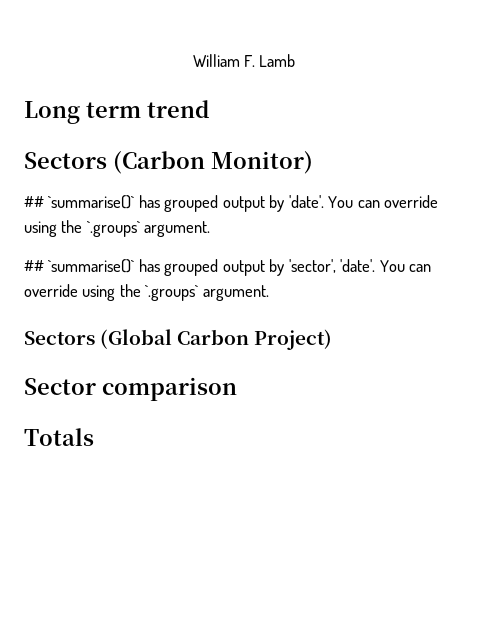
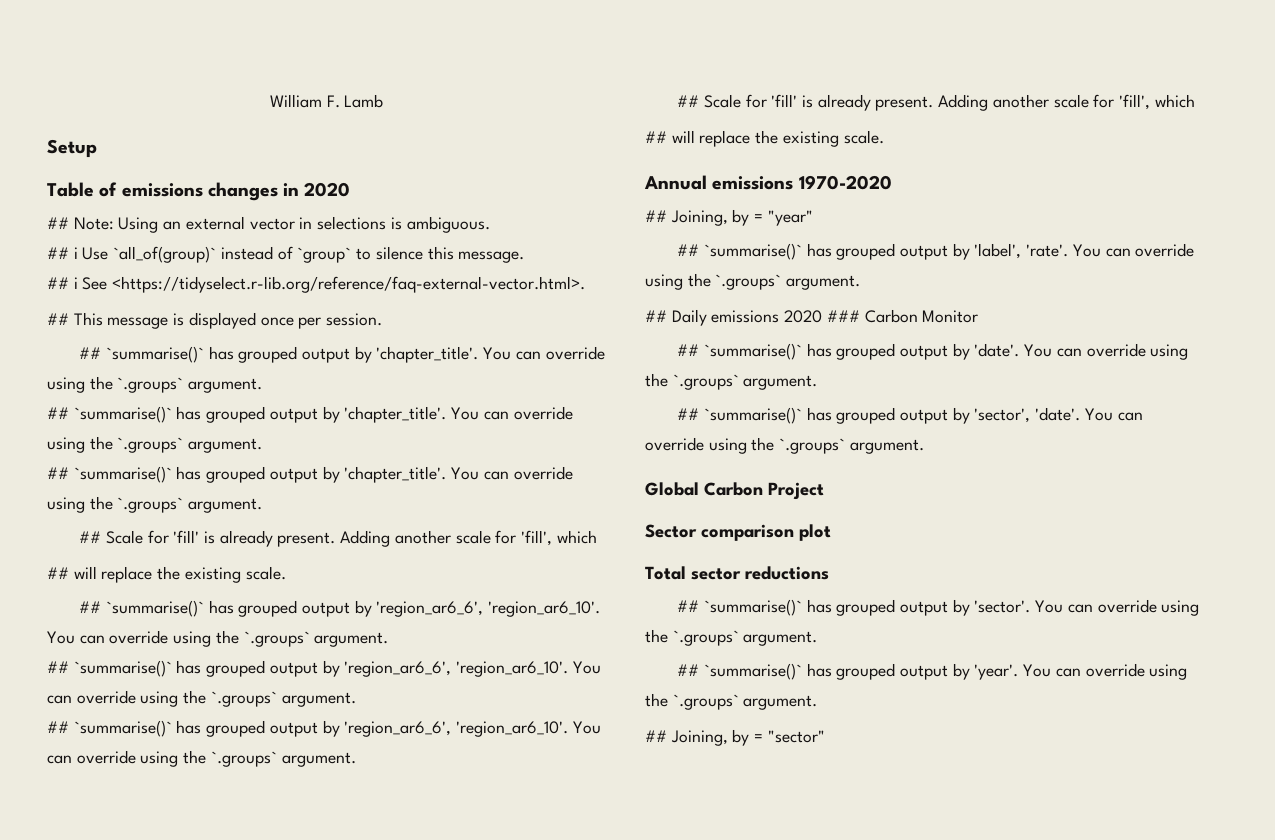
- Long term trend
- Sectors (Carbon Monitor)
+ Setup
+ Table of emissions changes in 2020
+ ## Note: Using an external vector in selections is ambiguous.
+ ## i Use `all_of(group)` instead of `group` to silence this message.
+ ## i See <https://tidyselect.r-lib.org/reference/faq-external-vector.html>.
+ ## This message is displayed once per session.
+ ## `summarise()` has grouped output by 'chapter_title'. You can override using the `.groups` argument.
+ ## `summarise()` has grouped output by 'chapter_title'. You can override using the `.groups` argument.
+ ## `summarise()` has grouped output by 'chapter_title'. You can override using the `.groups` argument.
+ ## Scale for 'fill' is already present. Adding another scale for 'fill', which
+ ## will replace the existing scale.
+ ## `summarise()` has grouped output by 'region_ar6_6', 'region_ar6_10'. You can override using the `.groups` argument.
+ ## `summarise()` has grouped output by 'region_ar6_6', 'region_ar6_10'. You can override using the `.groups` argument.
+ ## `summarise()` has grouped output by 'region_ar6_6', 'region_ar6_10'. You can override using the `.groups` argument.
+ ## Scale for 'fill' is already present. Adding another scale for 'fill', which
+ ## will replace the existing scale.
+ Annual emissions 1970-2020
+ ## Joining, by = "year"
+ ## `summarise()` has grouped output by 'label', 'rate'. You can override using the `.groups` argument.
+ ## Daily emissions 2020 ### Carbon Monitor
- Sectors (Global Carbon Project)
- Sector comparison
- Totals
+ Global Carbon Project
+ Sector comparison plot
+ Total sector reductions
+ ## `summarise()` has grouped output by 'sector'. You can override using the `.groups` argument.
+ ## `summarise()` has grouped output by 'year'. You can override using the `.groups` argument.
+ ## Joining, by = "sector"

